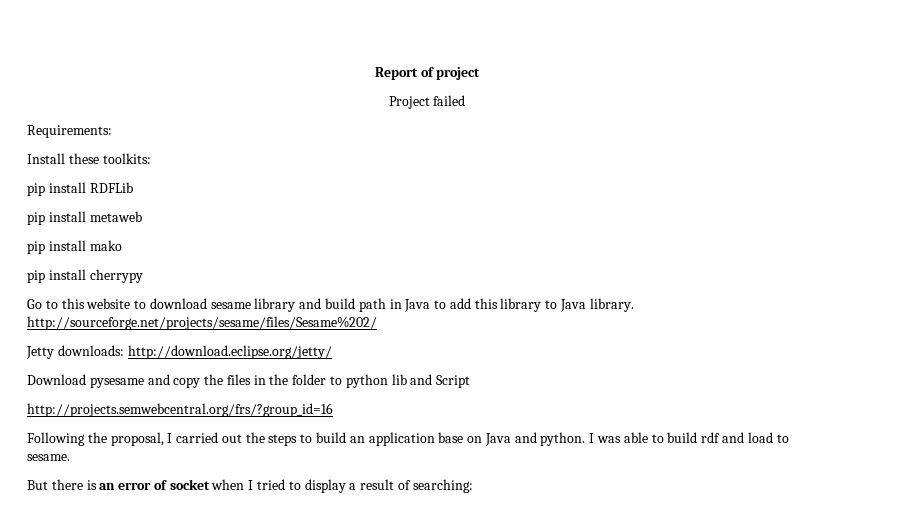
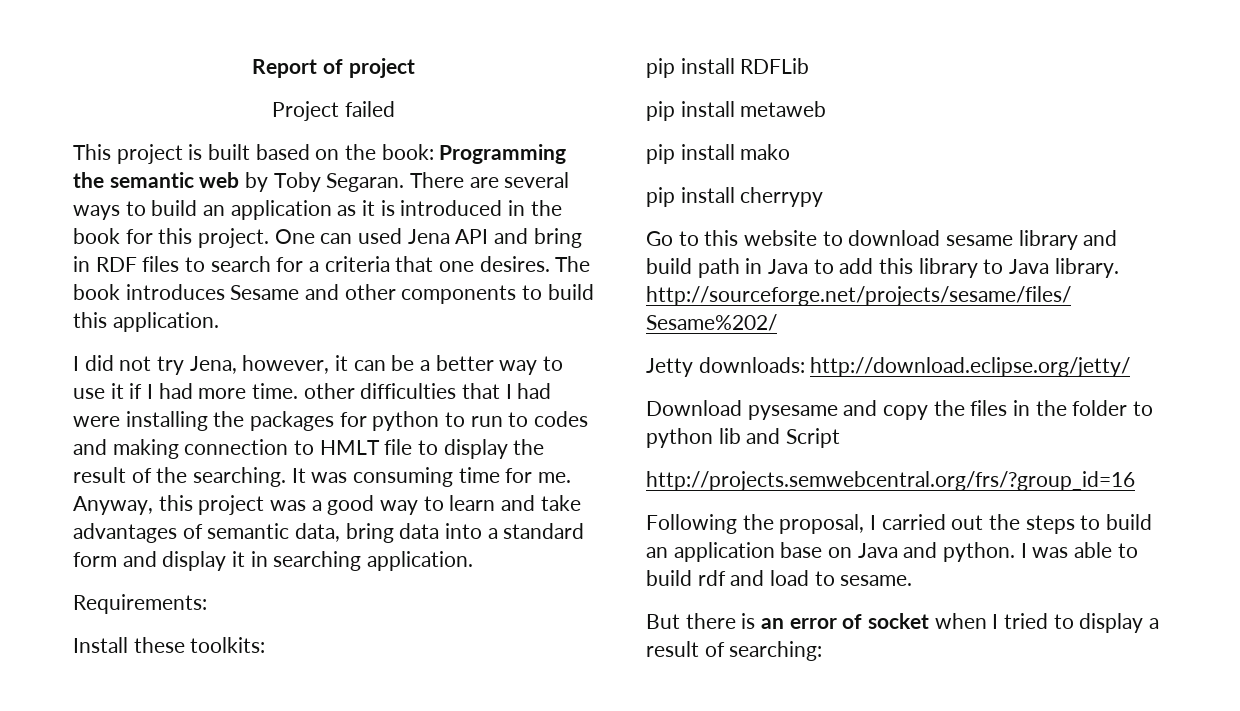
+ This project is built based on the book: Programming the semantic web by Toby Segaran. There are several ways to build an application as it is introduced in the book for this project. One can used Jena API and bring in RDF files to search for a criteria that one desires. The book introduces Sesame and other components to build this application.
+ I did not try Jena, however, it can be a better way to use it if I had more time. other difficulties that I had were installing the packages for python to run to codes and making connection to HMLT file to display the result of the searching. It was consuming time for me. Anyway, this project was a good way to learn and take advantages of semantic data, bring data into a standard form and display it in searching application.

